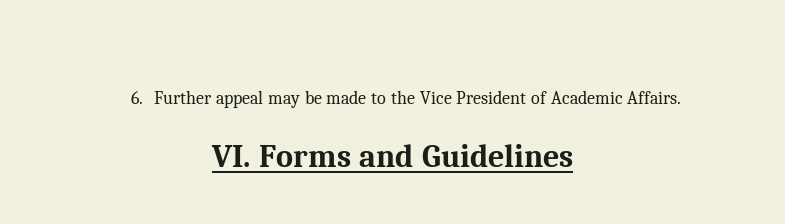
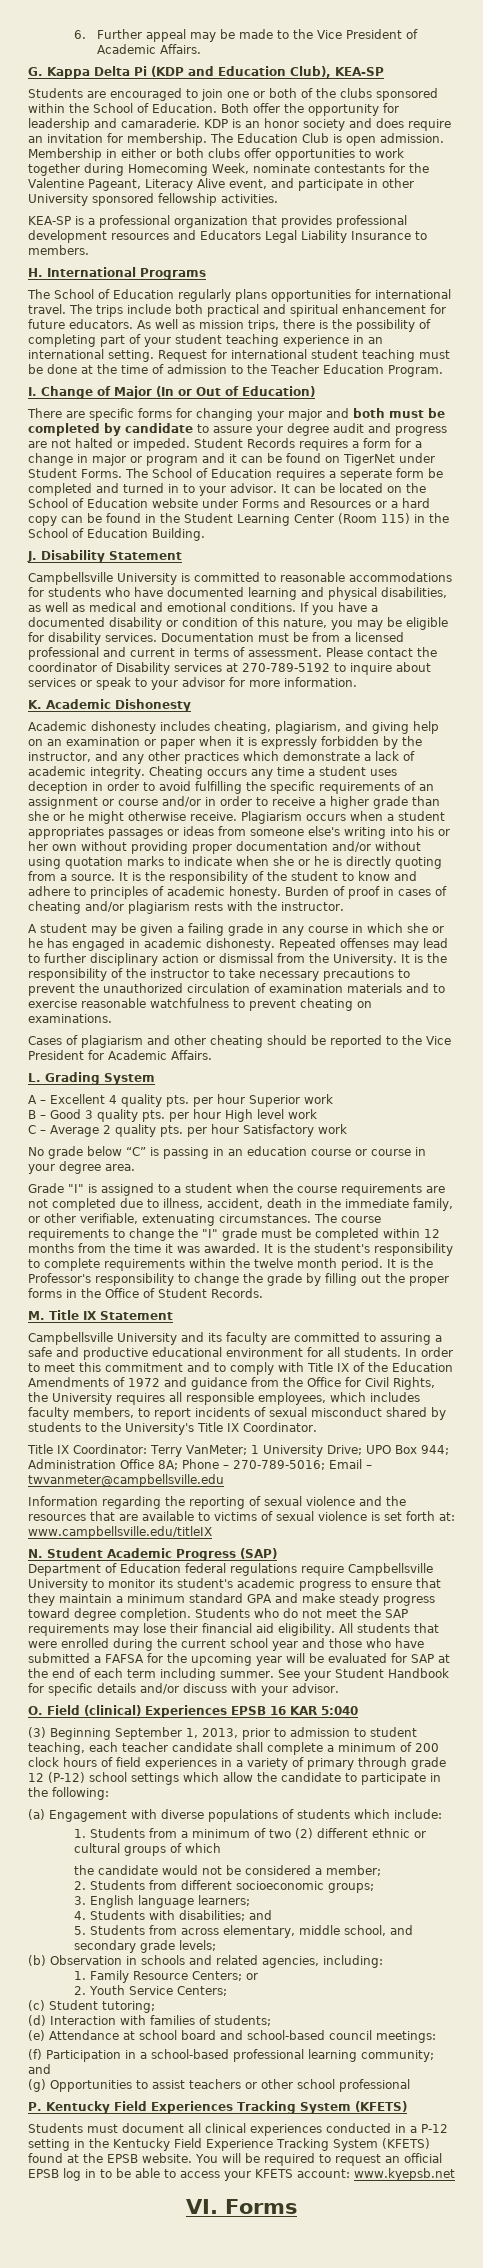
+ G. Kappa Delta Pi (KDP and Education Club), KEA-SP
+ Students are encouraged to join one or both of the clubs sponsored within the School of Education. Both offer the opportunity for leadership and camaraderie. KDP is an honor society and does require an invitation for membership. The Education Club is open admission. Membership in either or both clubs offer opportunities to work together during Homecoming Week, nominate contestants for the Valentine Pageant, Literacy Alive event, and participate in other University sponsored fellowship activities.
+ KEA-SP is a professional organization that provides professional development resources and Educators Legal Liability Insurance to members.
+ H. International Programs
+ The School of Education regularly plans opportunities for international travel. The trips include both practical and spiritual enhancement for future educators. As well as mission trips, there is the possibility of completing part of your student teaching experience in an international setting. Request for international student teaching must be done at the time of admission to the Teacher Education Program.
+ I. Change of Major (In or Out of Education)
+ There are specific forms for changing your major and both must be completed by candidate to assure your degree audit and progress are not halted or impeded. Student Records requires a form for a change in major or program and it can be found on TigerNet under Student Forms. The School of Education requires a seperate form be completed and turned in to your advisor. It can be located on the School of Education website under Forms and Resources or a hard copy can be found in the Student Learning Center (Room 115) in the School of Education Building.
+ J. Disability Statement
+ Campbellsville University is committed to reasonable accommodations for students who have documented learning and physical disabilities, as well as medical and emotional conditions. If you have a documented disability or condition of this nature, you may be eligible for disability services. Documentation must be from a licensed professional and current in terms of assessment. Please contact the coordinator of Disability services at 270-789-5192 to inquire about services or speak to your advisor for more information.
+ K. Academic Dishonesty
+ Academic dishonesty includes cheating, plagiarism, and giving help on an examination or paper when it is expressly forbidden by the instructor, and any other practices which demonstrate a lack of academic integrity. Cheating occurs any time a student uses deception in order to avoid fulfilling the specific requirements of an assignment or course and/or in order to receive a higher grade than she or he might otherwise receive. Plagiarism occurs when a student appropriates passages or ideas from someone else's writing into his or her own without providing proper documentation and/or without using quotation marks to indicate when she or he is directly quoting from a source. It is the responsibility of the student to know and adhere to principles of academic honesty. Burden of proof in cases of cheating and/or plagiarism rests with the instructor.
+ A student may be given a failing grade in any course in which she or he has engaged in academic dishonesty. Repeated offenses may lead to further disciplinary action or dismissal from the University. It is the responsibility of the instructor to take necessary precautions to prevent the unauthorized circulation of examination materials and to exercise reasonable watchfulness to prevent cheating on examinations.
+ Cases of plagiarism and other cheating should be reported to the Vice President for Academic Affairs.
+ L. Grading System
+ A – Excellent 4 quality pts. per hour Superior work
+ B – Good 3 quality pts. per hour High level work
+ C – Average 2 quality pts. per hour Satisfactory work
+ No grade below “C” is passing in an education course or course in your degree area.
+ Grade "I" is assigned to a student when the course requirements are not completed due to illness, accident, death in the immediate family, or other verifiable, extenuating circumstances. The course requirements to change the "I" grade must be completed within 12 months from the time it was awarded. It is the student's responsibility to complete requirements within the twelve month period. It is the Professor's responsibility to change the grade by filling out the proper forms in the Office of Student Records.
+ M. Title IX Statement
+ Campbellsville University and its faculty are committed to assuring a safe and productive educational environment for all students. In order to meet this commitment and to comply with Title IX of the Education Amendments of 1972 and guidance from the Office for Civil Rights, the University requires all responsible employees, which includes faculty members, to report incidents of sexual misconduct shared by students to the University's Title IX Coordinator.
+ Title IX Coordinator: Terry VanMeter; 1 University Drive; UPO Box 944; Administration Office 8A; Phone – 270-789-5016; Email – twvanmeter@campbellsville.edu
+ Information regarding the reporting of sexual violence and the resources that are available to victims of sexual violence is set forth at: www.campbellsville.edu/titleIX
+ N. Student Academic Progress (SAP)
+ Department of Education federal regulations require Campbellsville University to monitor its student's academic progress to ensure that they maintain a minimum standard GPA and make steady progress toward degree completion. Students who do not meet the SAP requirements may lose their financial aid eligibility. All students that were enrolled during the current school year and those who have submitted a FAFSA for the upcoming year will be evaluated for SAP at the end of each term including summer. See your Student Handbook for specific details and/or discuss with your advisor.
+ O. Field (clinical) Experiences EPSB 16 KAR 5:040
+ (3) Beginning September 1, 2013, prior to admission to student teaching, each teacher candidate shall complete a minimum of 200 clock hours of field experiences in a variety of primary through grade 12 (P-12) school settings which allow the candidate to participate in the following:
+ (a) Engagement with diverse populations of students which include:
+ 1. Students from a minimum of two (2) different ethnic or cultural groups of which
+ the candidate would not be considered a member;
+ 2. Students from different socioeconomic groups;
+ 3. English language learners;
+ 4. Students with disabilities; and
+ 5. Students from across elementary, middle school, and secondary grade levels;
+ (b) Observation in schools and related agencies, including:
+ 1. Family Resource Centers; or
+ 2. Youth Service Centers;
+ (c) Student tutoring;
+ (d) Interaction with families of students;
+ (e) Attendance at school board and school-based council meetings:
+ (f) Participation in a school-based professional learning community; and
+ (g) Opportunities to assist teachers or other school professional
+ P. Kentucky Field Experiences Tracking System (KFETS)
+ Students must document all clinical experiences conducted in a P-12 setting in the Kentucky Field Experience Tracking System (KFETS) found at the EPSB website. You will be required to request an official EPSB log in to be able to access your KFETS account: www.kyepsb.net
- VI. Forms and Guidelines
+ VI. Forms

